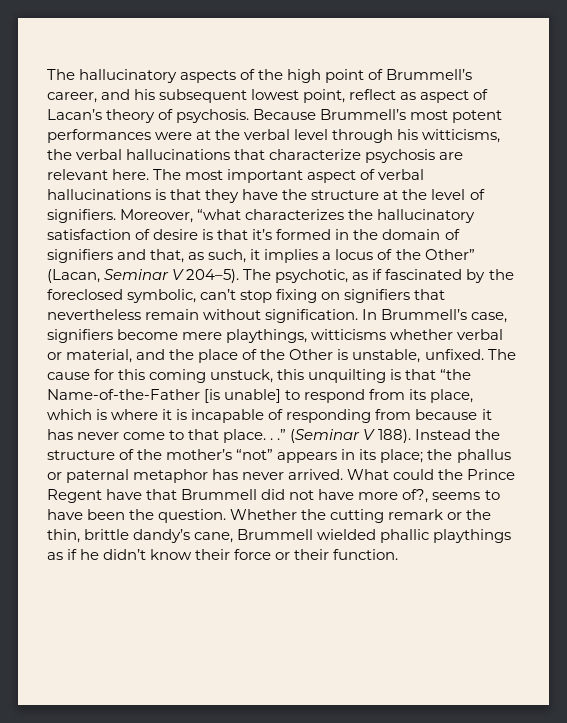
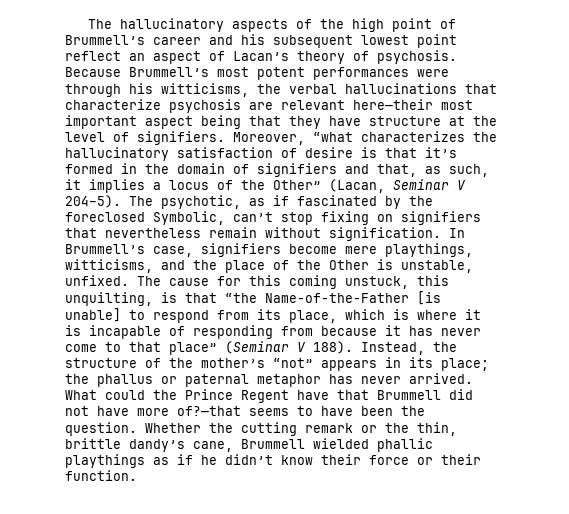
- The hallucinatory aspects of the high point of Brummell’s career, and his subsequent lowest point, reflect as aspect of Lacan’s theory of psychosis.
+ The hallucinatory aspects of the high point of Brummell’s career and his subsequent lowest point reflect an aspect of Lacan’s theory of psychosis.
- Because Brummell’s most potent performances were at the verbal level through his witticisms, the verbal hallucinations that characterize psychosis are relevant here. The most important aspect of verbal hallucinations is that they have the structure at the level of signifiers.
+ Because Brummell’s most potent performances were through his witticisms, the verbal hallucinations that characterize psychosis are relevant here—their most important aspect being that they have structure at the level of signifiers.
- The psychotic, as if fascinated by the foreclosed symbolic, can’t stop fixing on signifiers that nevertheless remain without signification.
+ The psychotic, as if fascinated by the foreclosed Symbolic, can’t stop fixing on signifiers that nevertheless remain without signification.
- In Brummell’s case, signifiers become mere playthings, witticisms whether verbal or material, and the place of the Other is unstable, unfixed.
+ In Brummell’s case, signifiers become mere playthings, witticisms, and the place of the Other is unstable, unfixed.
- The cause for this coming unstuck, this unquilting is that “the Name-of-the-Father [is unable] to respond from its place, which is where it is incapable of responding from because it has never come to that place. . .” (Seminar V 188).
+ The cause for this coming unstuck, this unquilting, is that “the Name-of-the-Father [is unable] to respond from its place, which is where it is incapable of responding from because it has never come to that place” (Seminar V 188).
- Instead the structure of the mother’s “not” appears in its place; the phallus or paternal metaphor has never arrived.
+ Instead, the structure of the mother’s “not” appears in its place; the phallus or paternal metaphor has never arrived.
- What could the Prince Regent have that Brummell did not have more of?, seems to have been the question.
+ What could the Prince Regent have that Brummell did not have more of?—that seems to have been the question.

